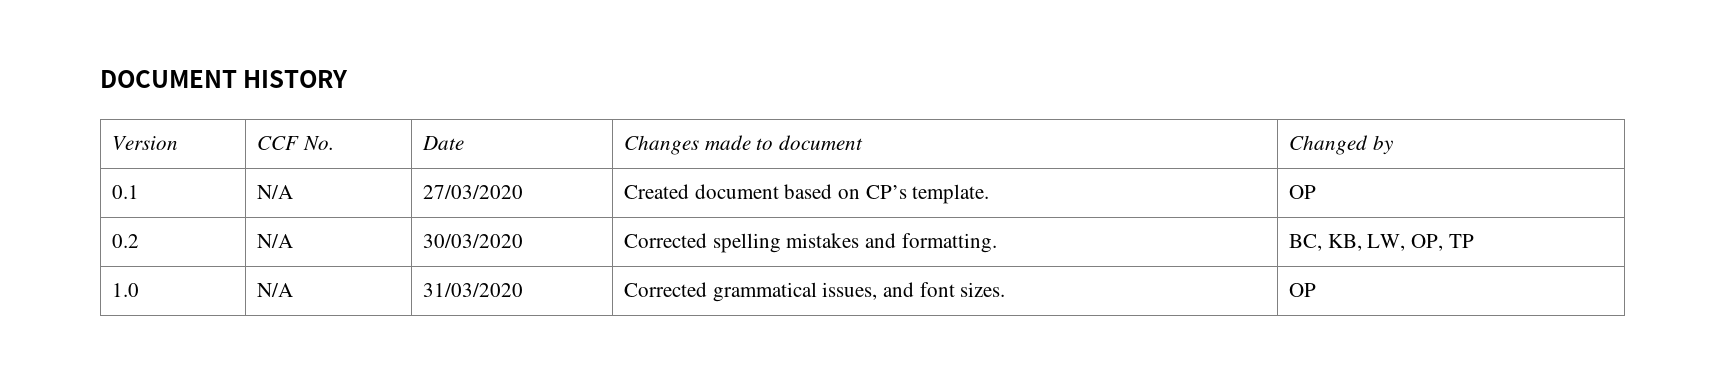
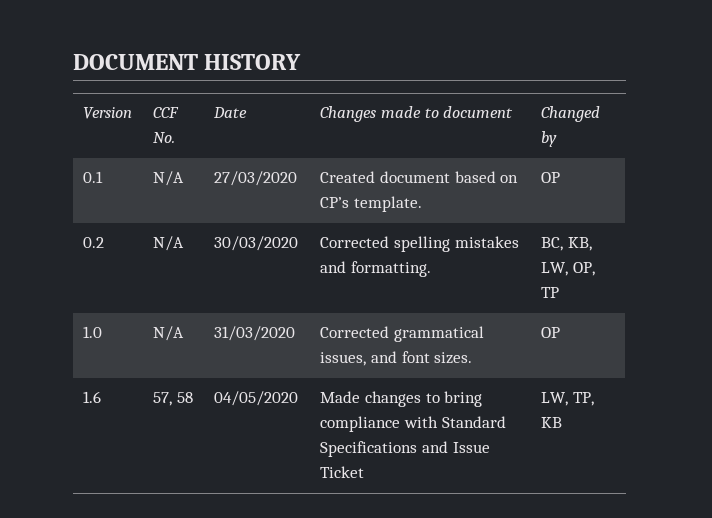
+ 1.6 | 57, 58 | 04/05/2020 | Made changes to bring compliance with Standard Specifications and Issue Ticket | LW, TP, KB

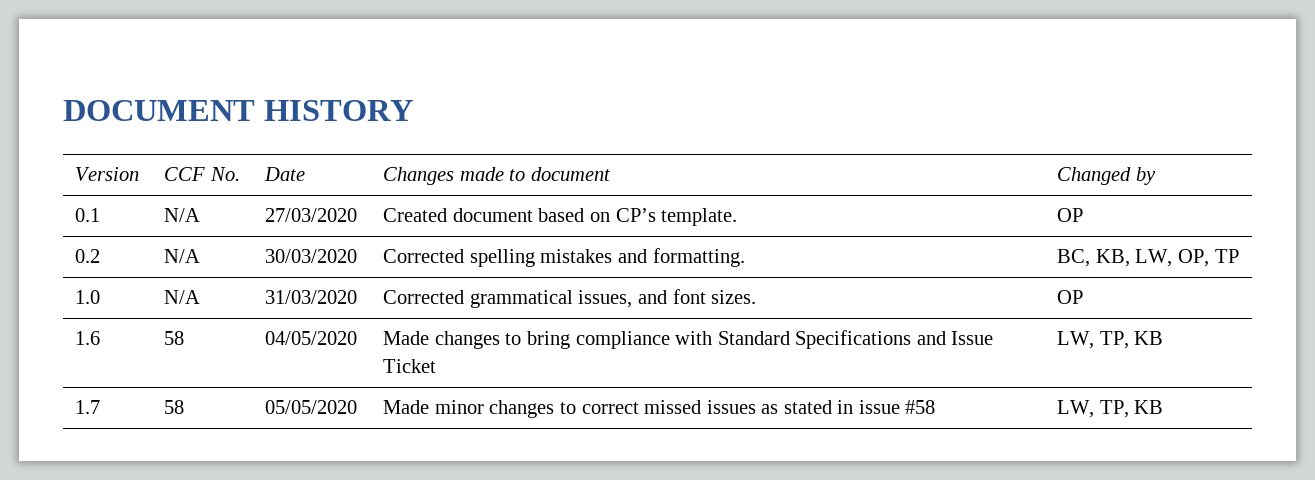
- 1.6 | 57, 58 | 04/05/2020 | Made changes to bring compliance with Standard Specifications and Issue Ticket | LW, TP, KB
+ 1.6 | 58 | 04/05/2020 | Made changes to bring compliance with Standard Specifications and Issue Ticket | LW, TP, KB
+ 1.7 | 58 | 05/05/2020 | Made minor changes to correct missed issues as stated in issue #58 | LW, TP, KB

